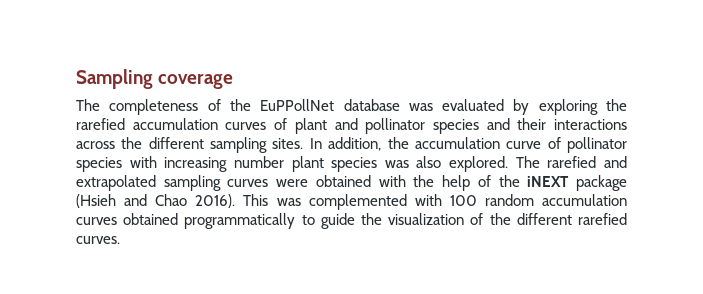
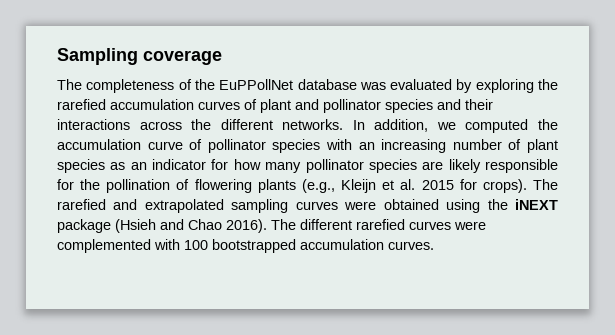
- The completeness of the EuPPollNet database was evaluated by exploring the rarefied accumulation curves of plant and pollinator species and their interactions across the different sampling sites. In addition, the accumulation curve of pollinator species with increasing number plant species was also explored.
+ The completeness of the EuPPollNet database was evaluated by exploring the rarefied accumulation curves of plant and pollinator species and their interactions across the different networks. In addition, we computed the accumulation curve of pollinator species with an increasing number of plant species as an indicator for how many pollinator species are likely responsible for the pollination of flowering plants (e.g., Kleijn et al. 2015 for crops).
- The rarefied and extrapolated sampling curves were obtained with the help of the iNEXT package (Hsieh and Chao 2016).
+ The rarefied and extrapolated sampling curves were obtained using the iNEXT package (Hsieh and Chao 2016).
- This was complemented with 100 random accumulation curves obtained programmatically to guide the visualization of the different rarefied curves.
+ The different rarefied curves were complemented with 100 bootstrapped accumulation curves.

